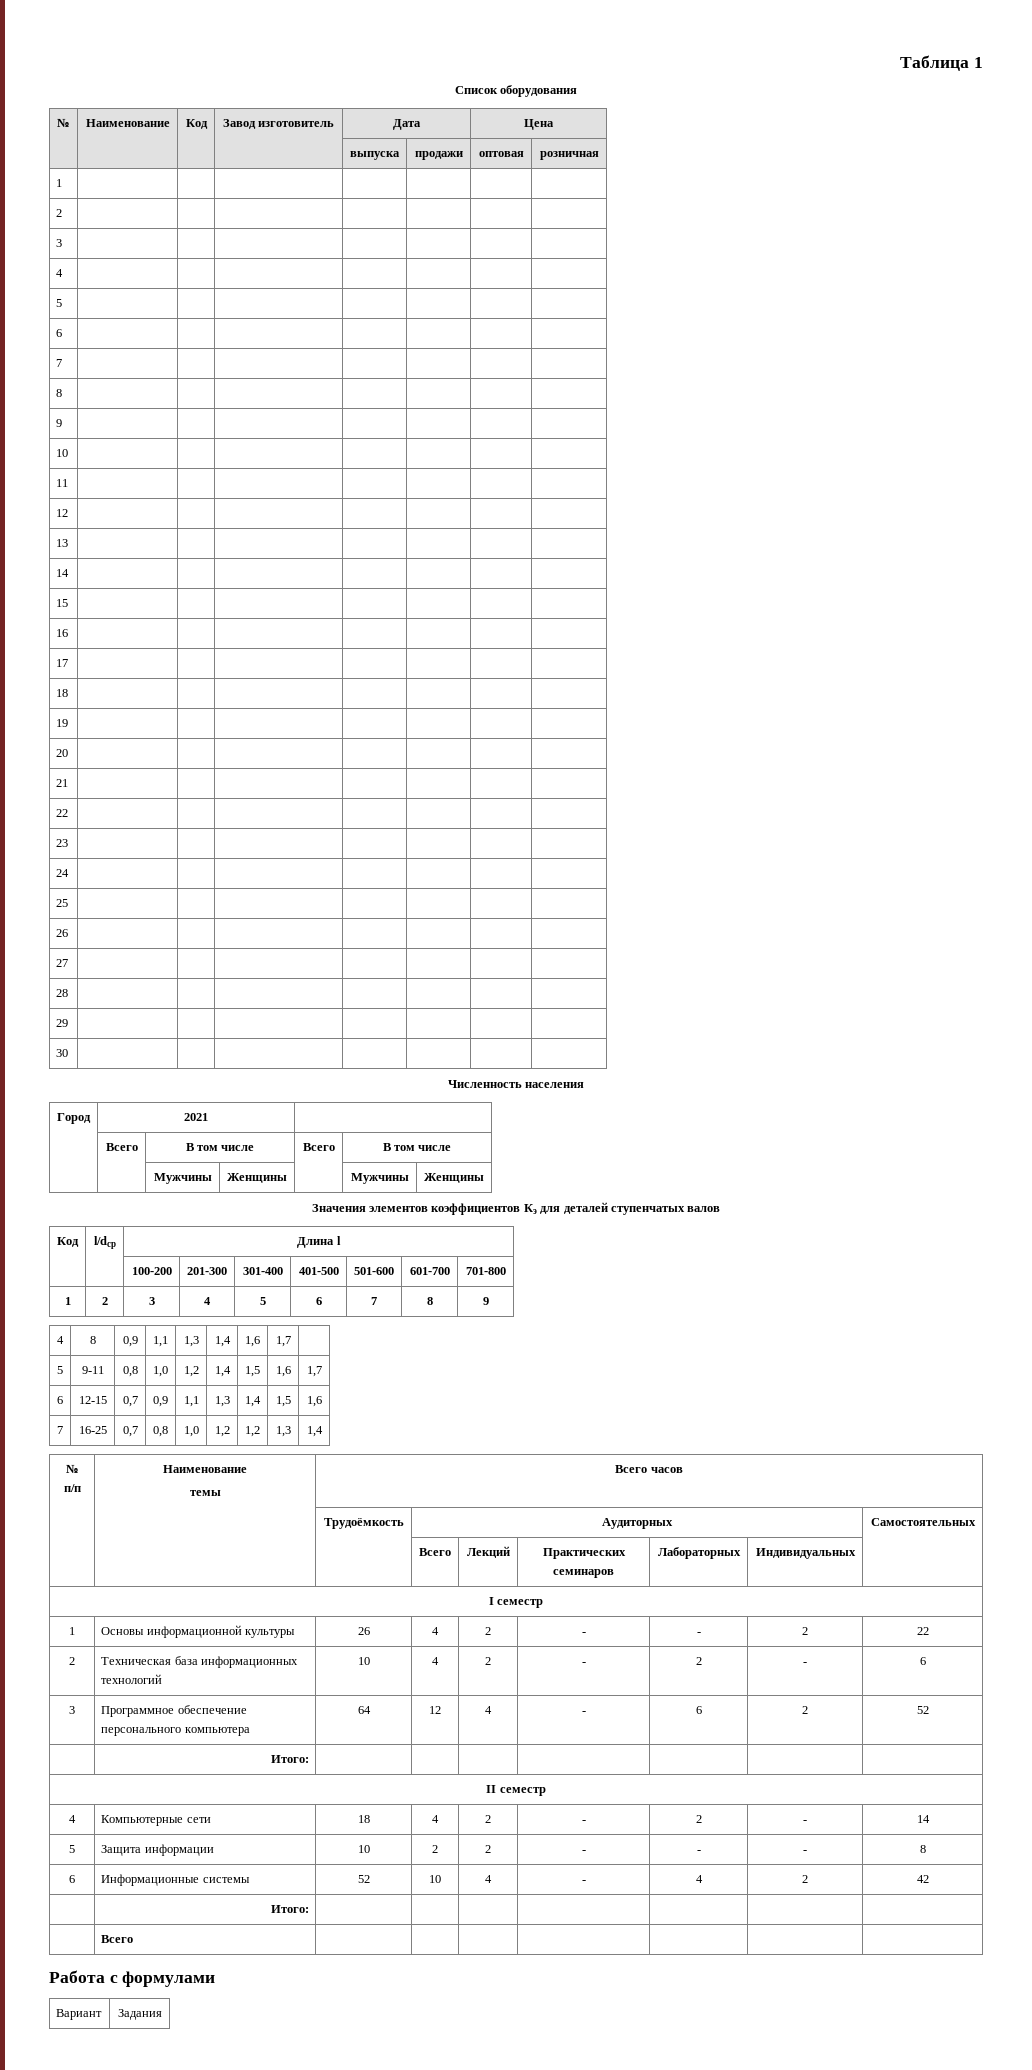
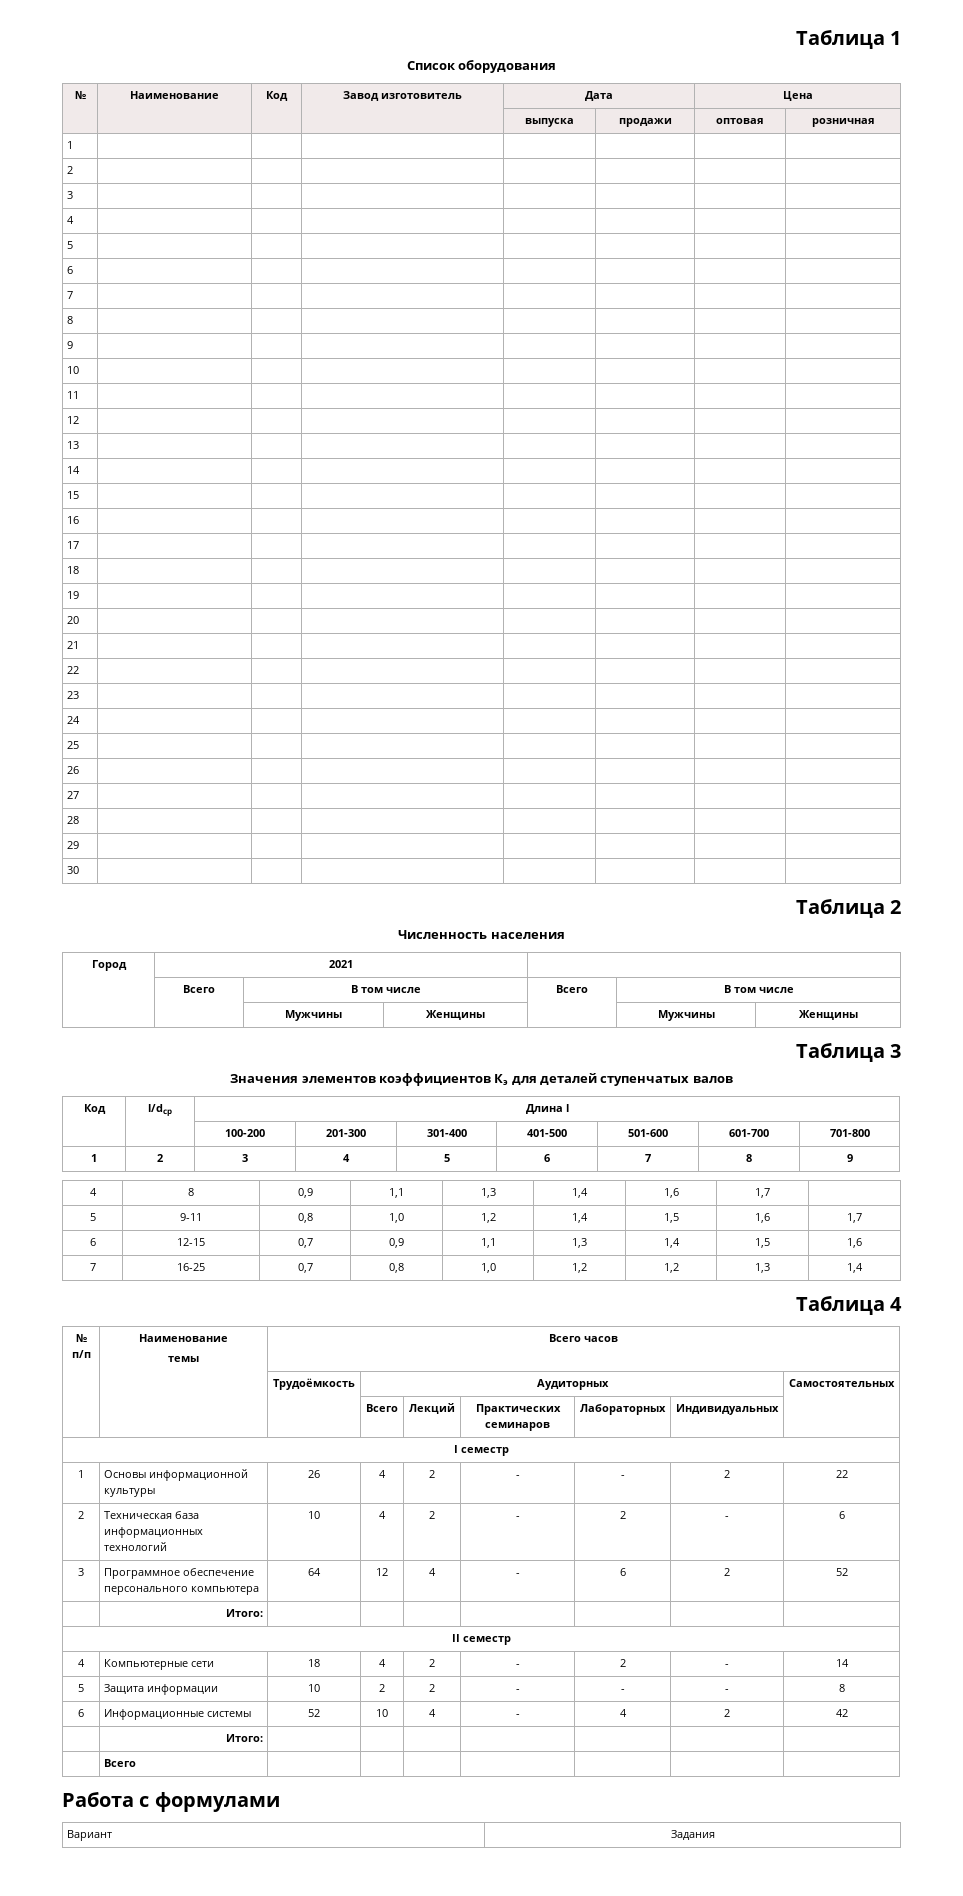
+ Таблица 2
+ Таблица 3
+ Таблица 4

